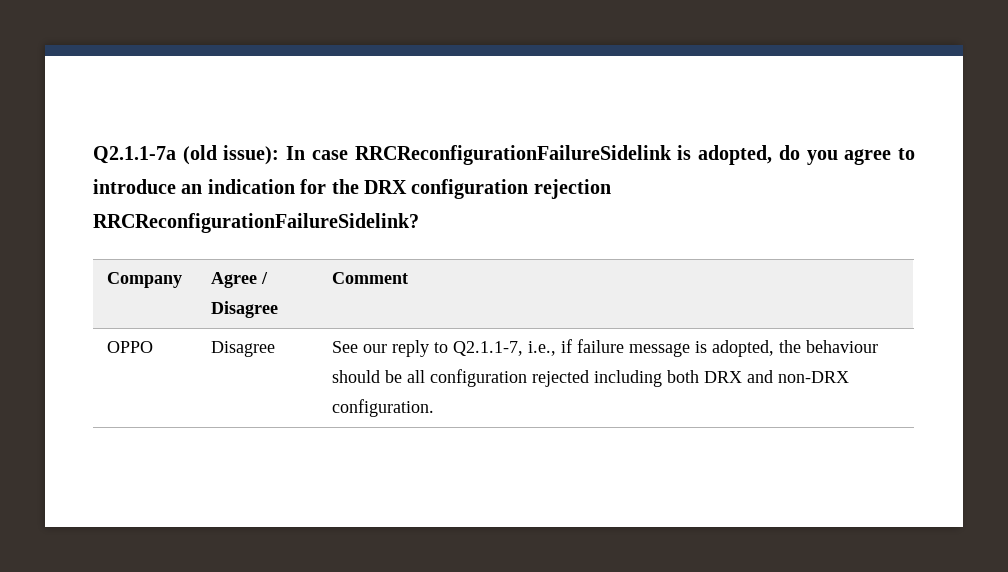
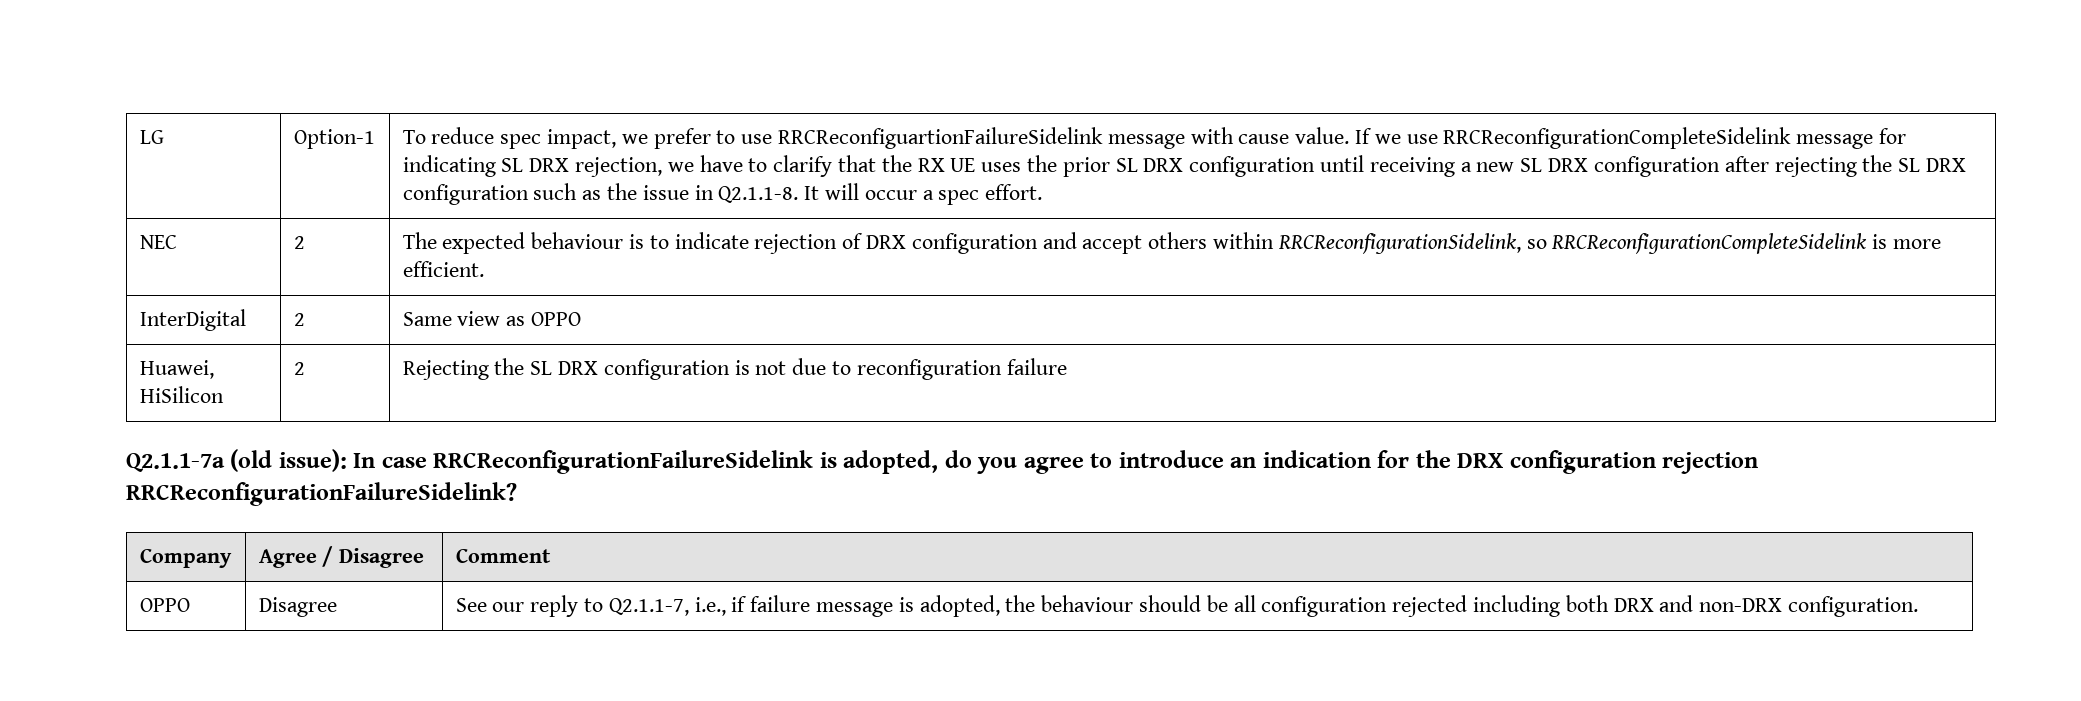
+ LG | Option-1 | To reduce spec impact, we prefer to use RRCReconfiguartionFailureSidelink message with cause value. If we use RRCReconfigurationCompleteSidelink message for indicating SL DRX rejection, we have to clarify that the RX UE uses the prior SL DRX configuration until receiving a new SL DRX configuration after rejecting the SL DRX configuration such as the issue in Q2.1.1-8. It will occur a spec effort.
+ NEC | 2 | The expected behaviour is to indicate rejection of DRX configuration and accept others within RRCReconfigurationSidelink, so RRCReconfigurationCompleteSidelink is more efficient.
+ InterDigital | 2 | Same view as OPPO
+ Huawei, HiSilicon | 2 | Rejecting the SL DRX configuration is not due to reconfiguration failure

